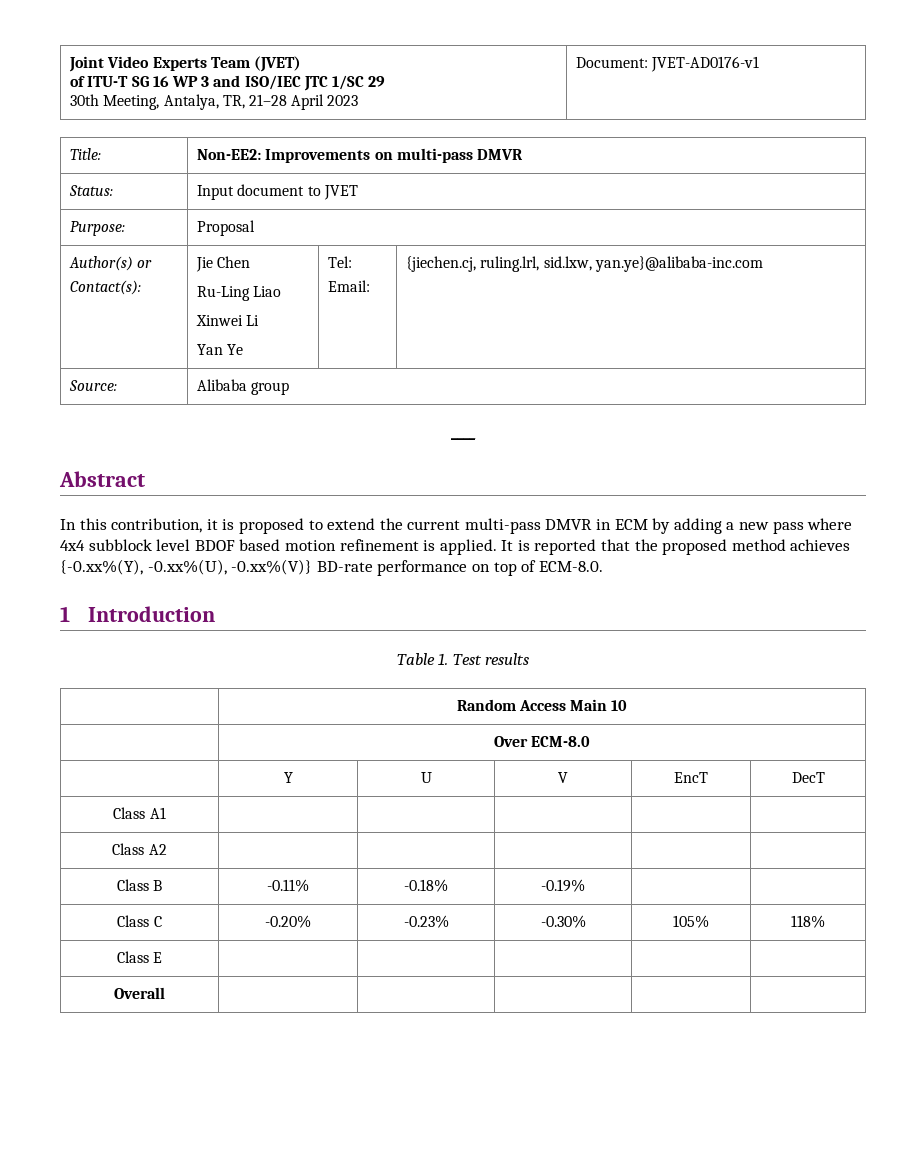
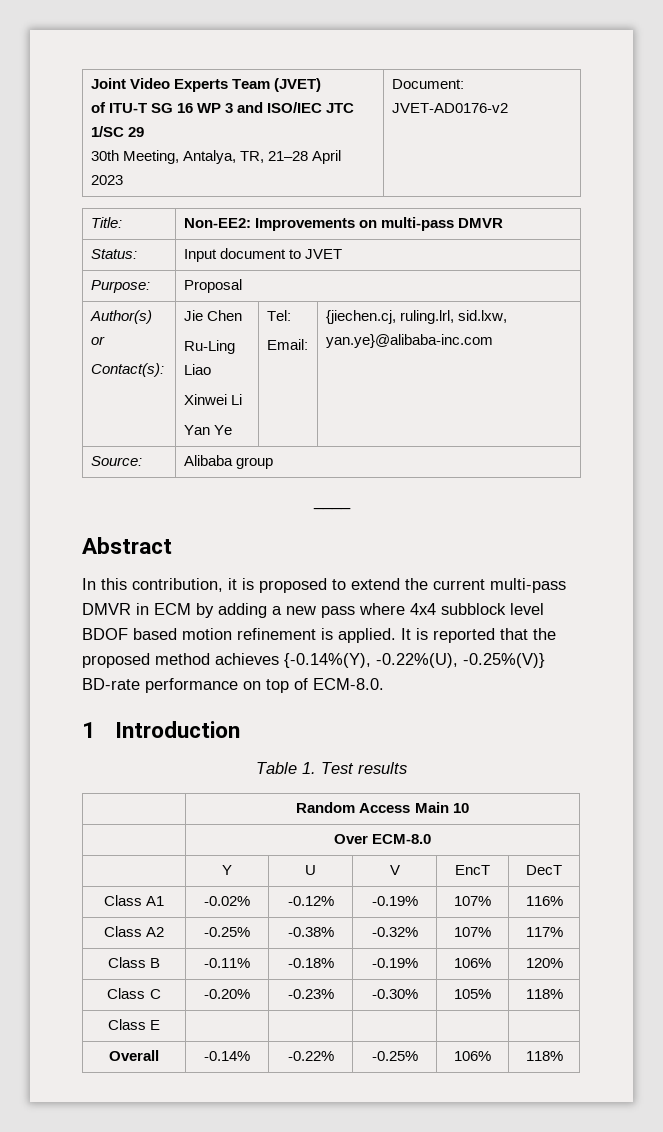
  Joint Video Experts Team (JVET)
  of ITU-T SG 16 WP 3 and ISO/IEC JTC 1/SC 29
- 30th Meeting, Antalya, TR, 21–28 April 2023 | Document: JVET-AD0176-v1
+ 30th Meeting, Antalya, TR, 21–28 April 2023 | Document: JVET-AD0176-v2
- It is reported that the proposed method achieves {-0.xx%(Y), -0.xx%(U), -0.xx%(V)} BD-rate performance on top of ECM-8.0.
+ It is reported that the proposed method achieves {-0.14%(Y), -0.22%(U), -0.25%(V)} BD-rate performance on top of ECM-8.0.
- Class A1 | | | | |
- Class A2 | | | | |
+ Class A1 | -0.02% | -0.12% | -0.19% | 107% | 116%
+ Class A2 | -0.25% | -0.38% | -0.32% | 107% | 117%
- Class B | -0.11% | -0.18% | -0.19% | |
+ Class B | -0.11% | -0.18% | -0.19% | 106% | 120%
- Overall | | | | |
+ Overall | -0.14% | -0.22% | -0.25% | 106% | 118%

